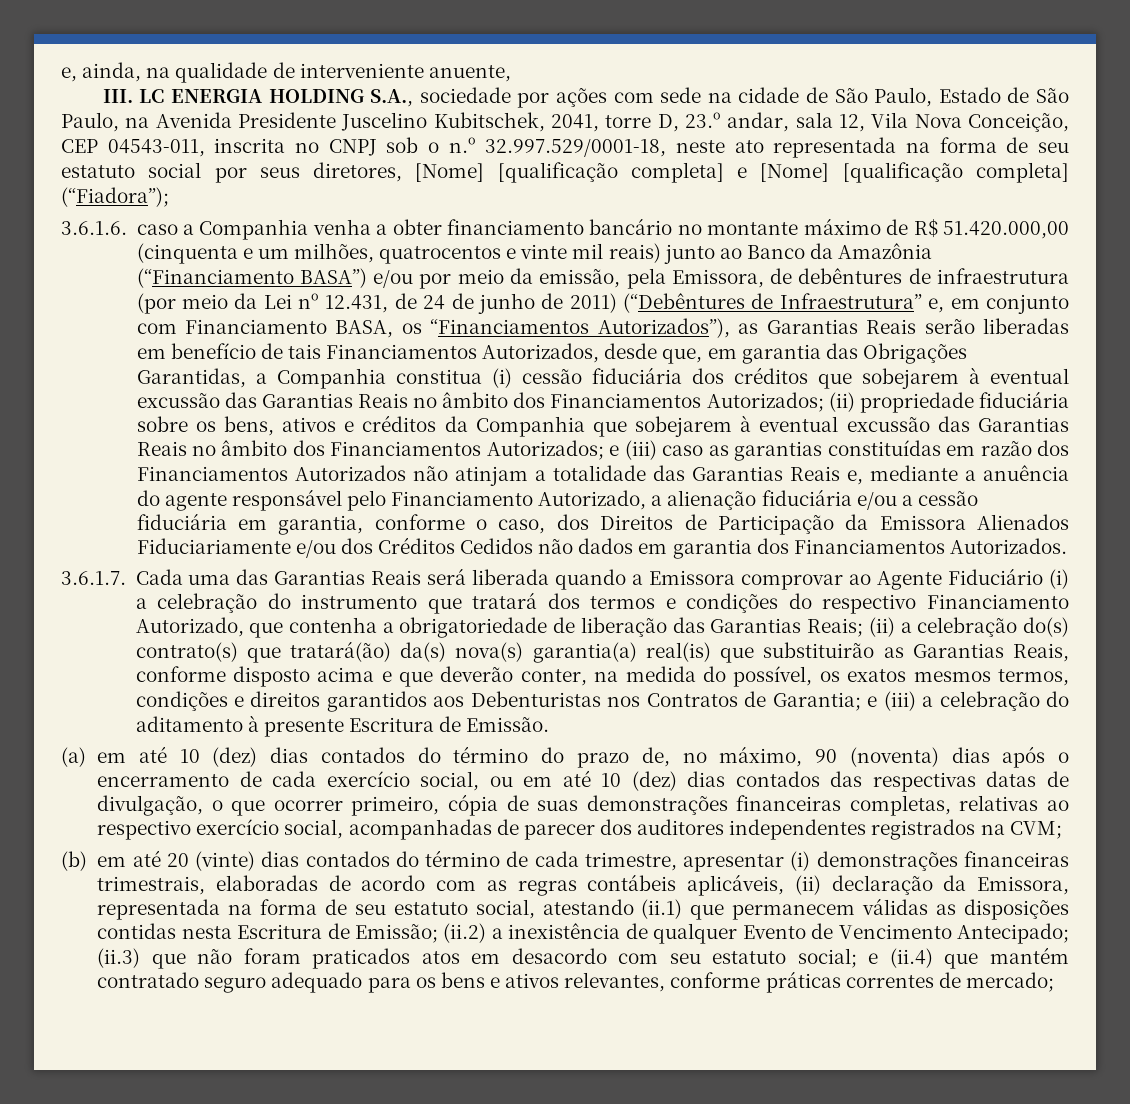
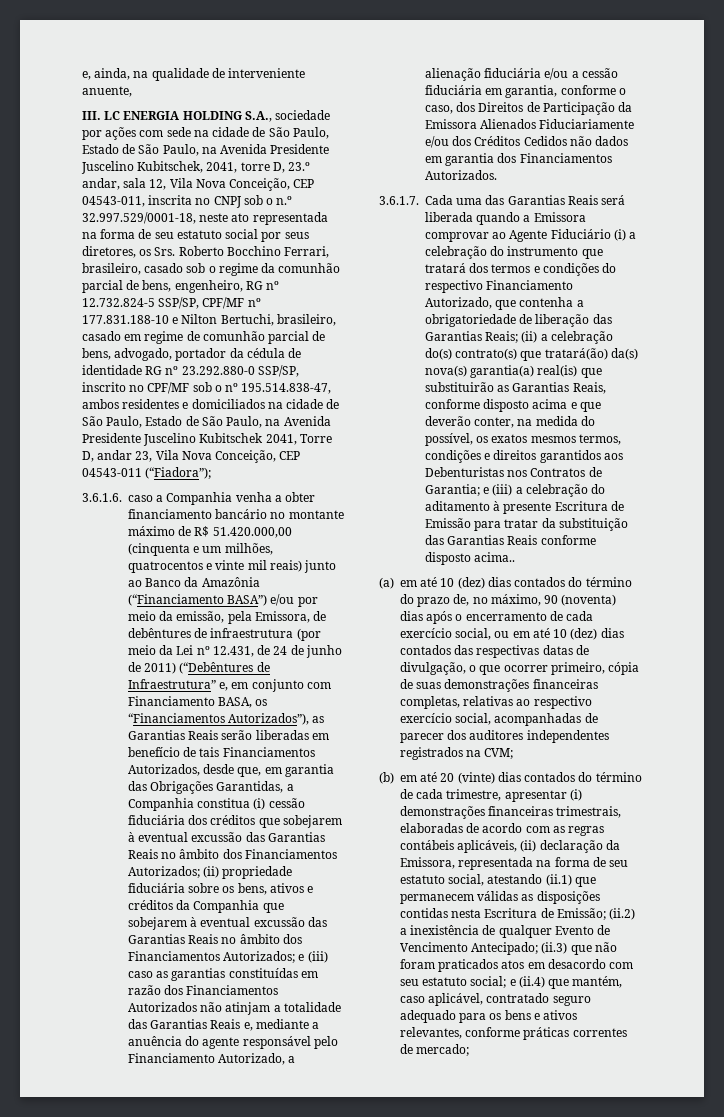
- III. LC ENERGIA HOLDING S.A., sociedade por ações com sede na cidade de São Paulo, Estado de São Paulo, na Avenida Presidente Juscelino Kubitschek, 2041, torre D, 23.º andar, sala 12, Vila Nova Conceição, CEP 04543-011, inscrita no CNPJ sob o n.º 32.997.529/0001-18, neste ato representada na forma de seu estatuto social por seus diretores, [Nome] [qualificação completa] e [Nome] [qualificação completa] (“Fiadora”);
+ III. LC ENERGIA HOLDING S.A., sociedade por ações com sede na cidade de São Paulo, Estado de São Paulo, na Avenida Presidente Juscelino Kubitschek, 2041, torre D, 23.º andar, sala 12, Vila Nova Conceição, CEP 04543-011, inscrita no CNPJ sob o n.º 32.997.529/0001-18, neste ato representada na forma de seu estatuto social por seus diretores, os Srs. Roberto Bocchino Ferrari, brasileiro, casado sob o regime da comunhão parcial de bens, engenheiro, RG nº 12.732.824-5 SSP/SP, CPF/MF nº 177.831.188-10 e Nilton Bertuchi, brasileiro, casado em regime de comunhão parcial de bens, advogado, portador da cédula de identidade RG nº 23.292.880-0 SSP/SP, inscrito no CPF/MF sob o nº 195.514.838-47, ambos residentes e domiciliados na cidade de São Paulo, Estado de São Paulo, na Avenida Presidente Juscelino Kubitschek 2041, Torre D, andar 23, Vila Nova Conceição, CEP 04543-011 (“Fiadora”);
- e (iii) a celebração do aditamento à presente Escritura de Emissão.
+ e (iii) a celebração do aditamento à presente Escritura de Emissão para tratar da substituição das Garantias Reais conforme disposto acima..
- e (ii.4) que mantém contratado seguro adequado para os bens e ativos relevantes, conforme práticas correntes de mercado;
+ e (ii.4) que mantém, caso aplicável, contratado seguro adequado para os bens e ativos relevantes, conforme práticas correntes de mercado;

